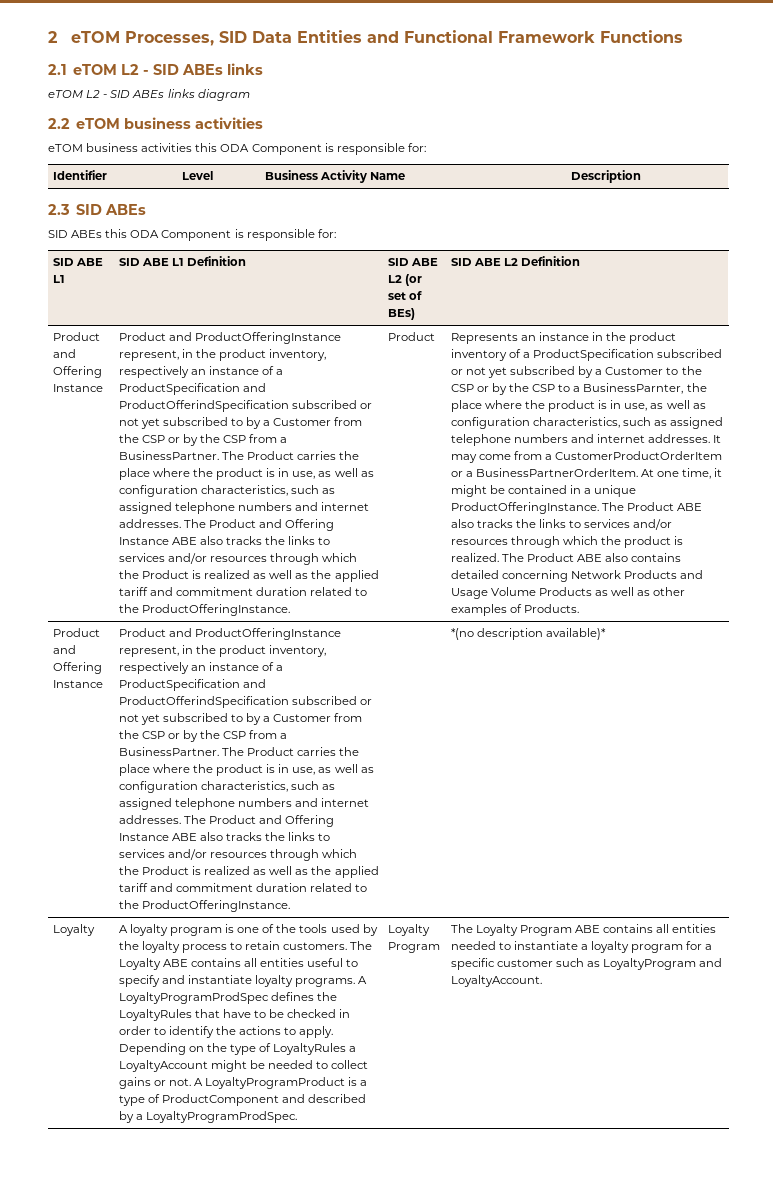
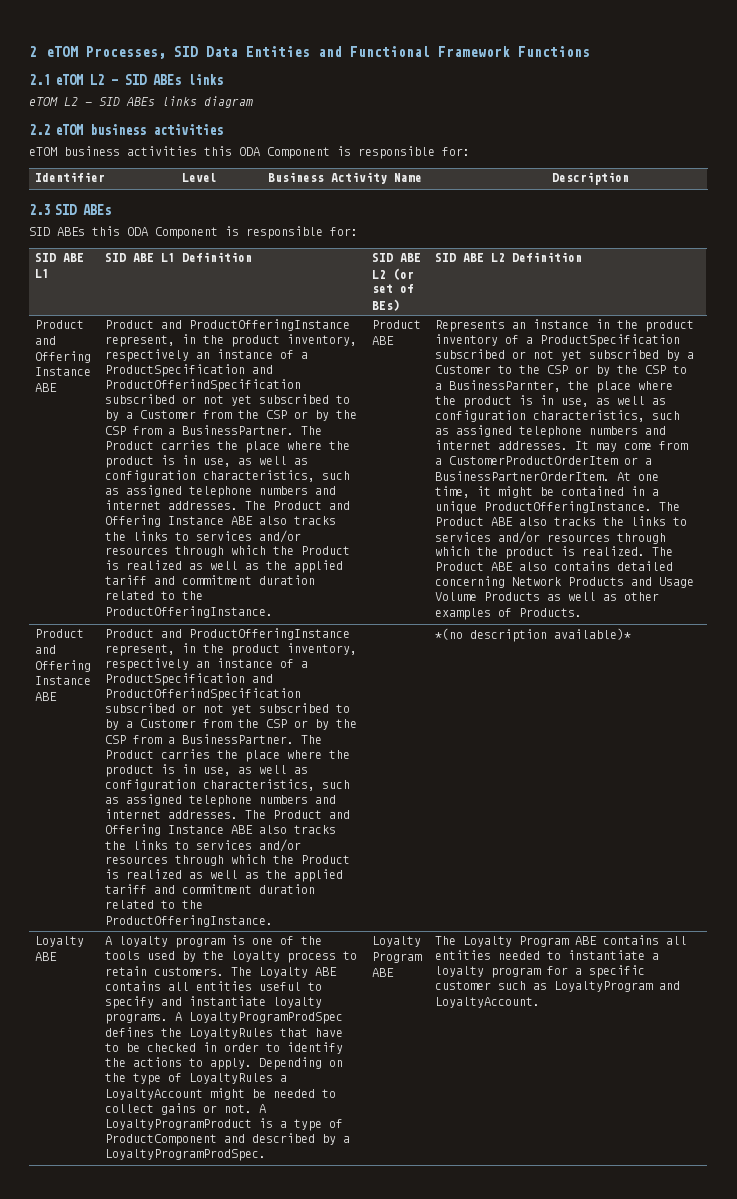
  SID ABE L1 | SID ABE L1 Definition | SID ABE L2 (or set of BEs) | SID ABE L2 Definition
- Product and Offering Instance
+ Product and Offering Instance ABE
- The Product and Offering Instance ABE also tracks the links to services and/or resources through which the Product is realized as well as the applied tariff and commitment duration related to the ProductOfferingInstance. | Product
+ The Product and Offering Instance ABE also tracks the links to services and/or resources through which the Product is realized as well as the applied tariff and commitment duration related to the ProductOfferingInstance. | Product ABE
  The Product ABE also contains detailed concerning Network Products and Usage Volume Products as well as other examples of Products.
- Product and Offering Instance
+ Product and Offering Instance ABE
  *(no description available)*
- Loyalty
+ Loyalty ABE
- A LoyaltyProgramProduct is a type of ProductComponent and described by a LoyaltyProgramProdSpec. | Loyalty Program
+ A LoyaltyProgramProduct is a type of ProductComponent and described by a LoyaltyProgramProdSpec. | Loyalty Program ABE

